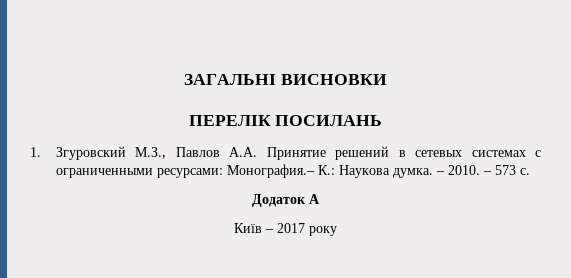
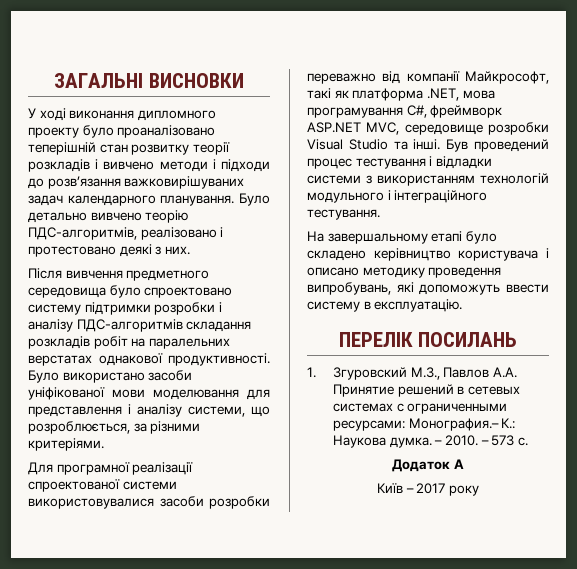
+ У ході виконання дипломного проекту було проаналізовано теперішній стан розвитку теорії розкладів і вивчено методи і підходи до розв’язання важковирішуваних задач календарного планування. Було детально вивчено теорію ПДС-алгоритмів, реалізовано і протестовано деякі з них.
+ Після вивчення предметного середовища було спроектовано систему підтримки розробки і аналізу ПДС-алгоритмів складання розкладів робіт на паралельних верстатах однакової продуктивності. Було використано засоби уніфікованої мови моделювання для представлення і аналізу системи, що розроблюється, за різними критеріями.
+ Для програмної реалізації спроектованої системи використовувалися засоби розробки переважно від компанії Майкрософт, такі як платформа .NET, мова програмування C#, фреймворк ASP.NET MVC, середовище розробки Visual Studio та інші. Був проведений процес тестування і відладки системи з використанням технологій модульного і інтеграційного тестування.
+ На завершальному етапі було складено керівництво користувача і описано методику проведення випробувань, які допоможуть ввести систему в експлуатацію.

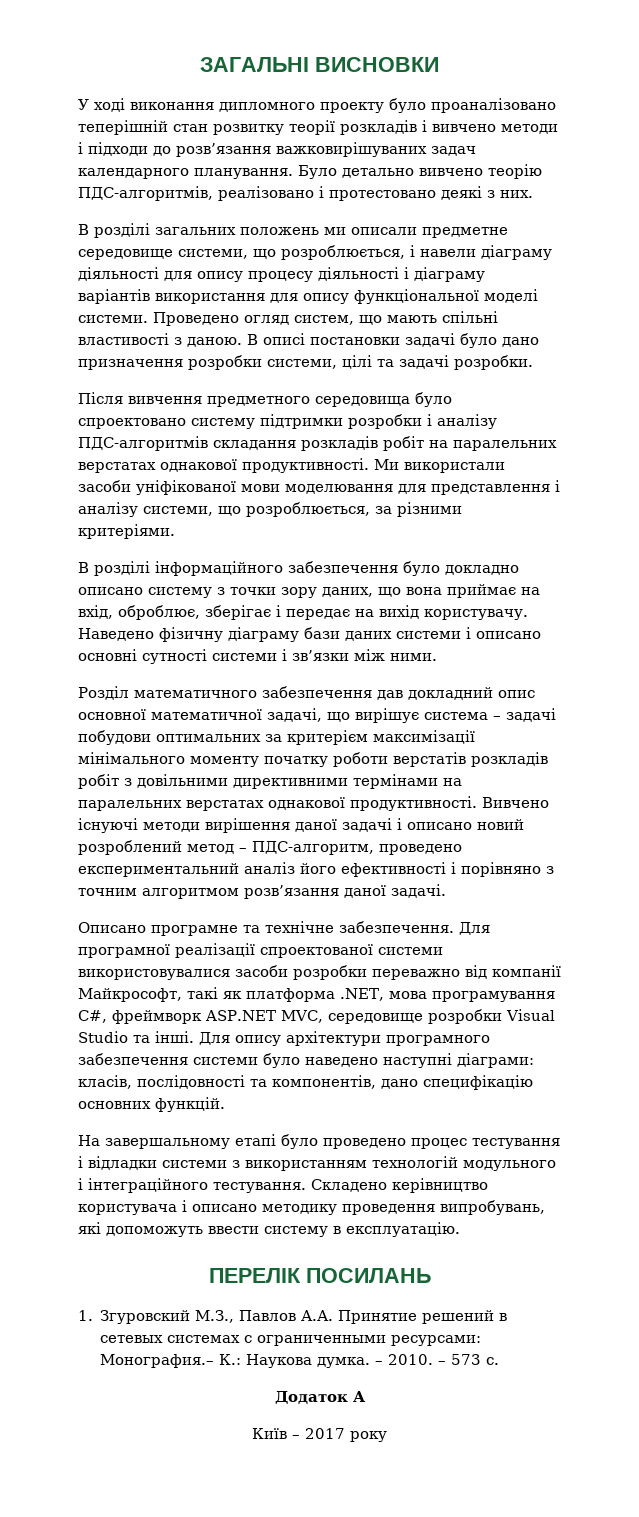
+ В розділі загальних положень ми описали предметне середовище системи, що розроблюється, і навели діаграму діяльності для опису процесу діяльності і діаграму варіантів використання для опису функціональної моделі системи. Проведено огляд систем, що мають спільні властивості з даною. В описі постановки задачі було дано призначення розробки системи, цілі та задачі розробки.
- Було використано засоби уніфікованої мови моделювання для представлення і аналізу системи, що розроблюється, за різними критеріями.
+ Ми використали засоби уніфікованої мови моделювання для представлення і аналізу системи, що розроблюється, за різними критеріями.
+ В розділі інформаційного забезпечення було докладно описано систему з точки зору даних, що вона приймає на вхід, оброблює, зберігає і передає на вихід користувачу. Наведено фізичну діаграму бази даних системи і описано основні сутності системи і зв’язки між ними.
+ Розділ математичного забезпечення дав докладний опис основної математичної задачі, що вирішує система – задачі побудови оптимальних за критерієм максимізації мінімального моменту початку роботи верстатів розкладів робіт з довільними директивними термінами на паралельних верстатах однакової продуктивності. Вивчено існуючі методи вирішення даної задачі і описано новий розроблений метод – ПДС-алгоритм, проведено експериментальний аналіз його ефективності і порівняно з точним алгоритмом розв’язання даної задачі.
+ Описано програмне та технічне забезпечення.
- Був проведений процес тестування і відладки системи з використанням технологій модульного і інтеграційного тестування.
- На завершальному етапі було складено керівництво користувача і описано методику проведення випробувань, які допоможуть ввести систему в експлуатацію.
+ Для опису архітектури програмного забезпечення системи було наведено наступні діаграми: класів, послідовності та компонентів, дано специфікацію основних функцій.
+ На завершальному етапі було проведено процес тестування і відладки системи з використанням технологій модульного і інтеграційного тестування. Складено керівництво користувача і описано методику проведення випробувань, які допоможуть ввести систему в експлуатацію.

